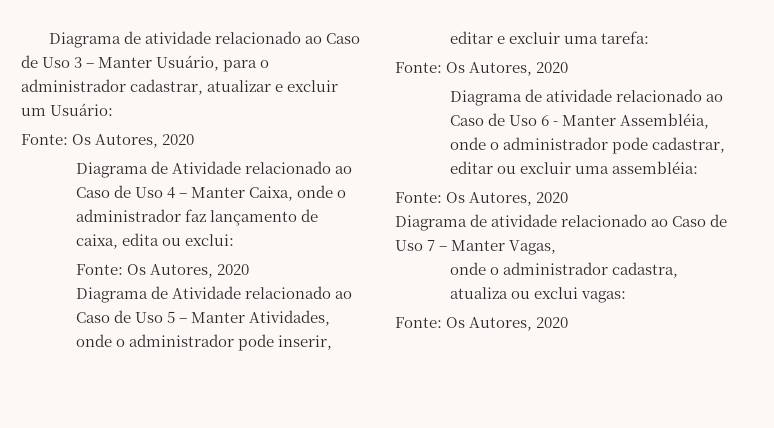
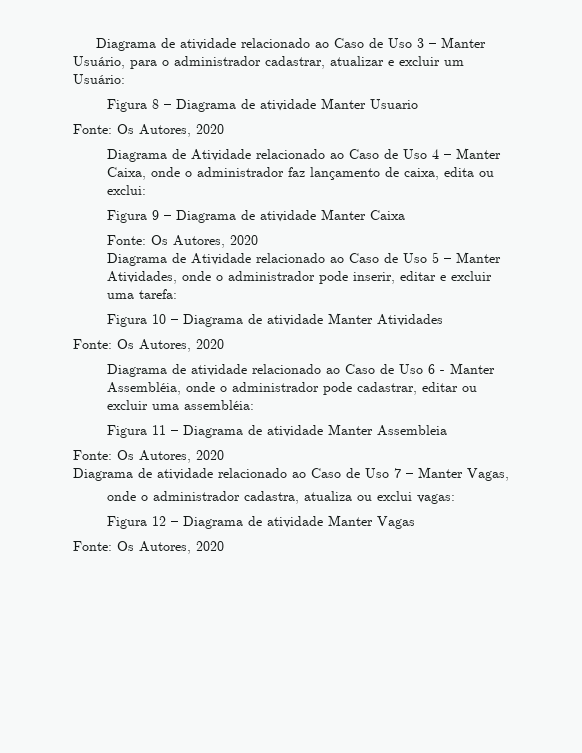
+ Figura 8 – Diagrama de atividade Manter Usuario
+ Figura 9 – Diagrama de atividade Manter Caixa
+ Figura 10 – Diagrama de atividade Manter Atividades
+ Figura 11 – Diagrama de atividade Manter Assembleia
+ Figura 12 – Diagrama de atividade Manter Vagas

